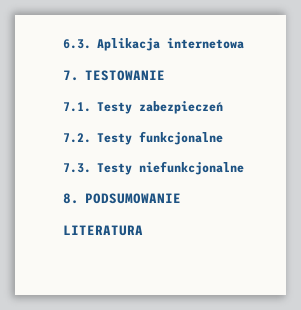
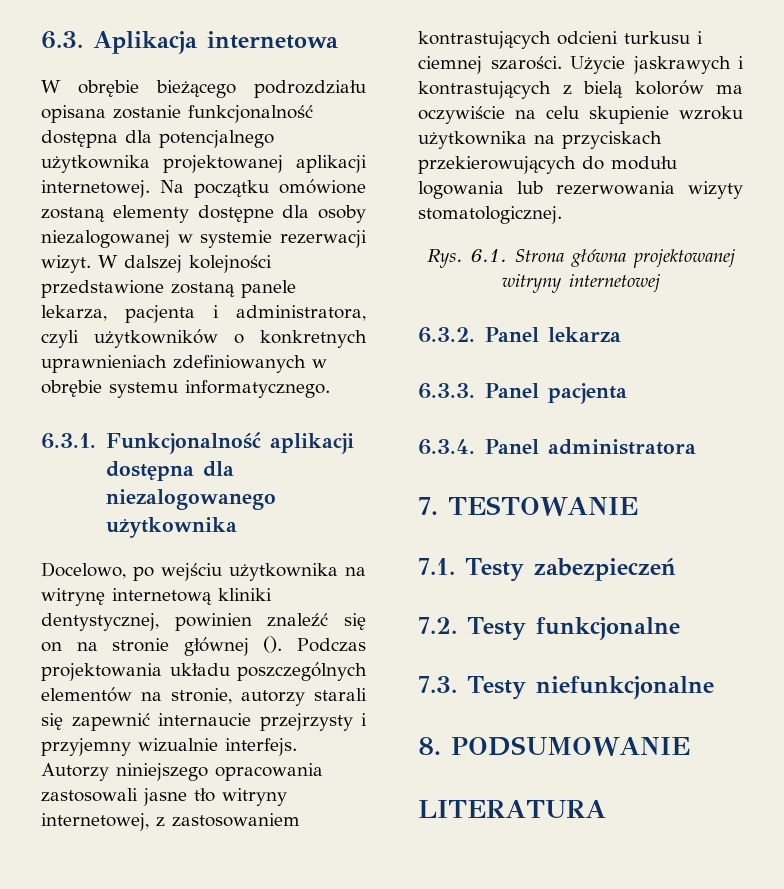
+ W obrębie bieżącego podrozdziału opisana zostanie funkcjonalność dostępna dla potencjalnego użytkownika projektowanej aplikacji internetowej. Na początku omówione zostaną elementy dostępne dla osoby niezalogowanej w systemie rezerwacji wizyt. W dalszej kolejności przedstawione zostaną panele lekarza, pacjenta i administratora, czyli użytkowników o konkretnych uprawnieniach zdefiniowanych w obrębie systemu informatycznego.
+ 6.3.1. Funkcjonalność aplikacji dostępna dla niezalogowanego użytkownika
+ Docelowo, po wejściu użytkownika na witrynę internetową kliniki dentystycznej, powinien znaleźć się on na stronie głównej (). Podczas projektowania układu poszczególnych elementów na stronie, autorzy starali się zapewnić internaucie przejrzysty i przyjemny wizualnie interfejs. Autorzy niniejszego opracowania zastosowali jasne tło witryny internetowej, z zastosowaniem kontrastujących odcieni turkusu i ciemnej szarości. Użycie jaskrawych i kontrastujących z bielą kolorów ma oczywiście na celu skupienie wzroku użytkownika na przyciskach przekierowujących do modułu logowania lub rezerwowania wizyty stomatologicznej.
+ Rys. 6.1. Strona główna projektowanej witryny internetowej
+ 6.3.2. Panel lekarza
+ 6.3.3. Panel pacjenta
+ 6.3.4. Panel administratora

